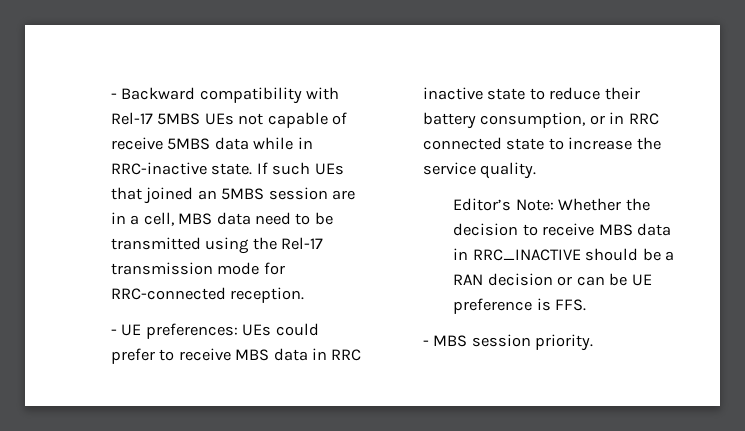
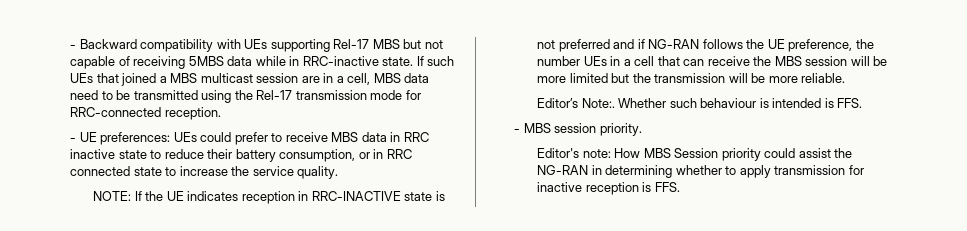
- - Backward compatibility with Rel-17 5MBS UEs not capable of receive 5MBS data while in RRC-inactive state.
+ - Backward compatibility with UEs supporting Rel-17 MBS but not capable of receiving 5MBS data while in RRC-inactive state.
- If such UEs that joined an 5MBS session are in a cell, MBS data need to be transmitted using the Rel-17 transmission mode for RRC-connected reception.
+ If such UEs that joined a MBS multicast session are in a cell, MBS data need to be transmitted using the Rel-17 transmission mode for RRC-connected reception.
- Editor’s Note: Whether the decision to receive MBS data in RRC_INACTIVE should be a RAN decision or can be UE preference is FFS.
+ NOTE: If the UE indicates reception in RRC-INACTIVE state is not preferred and if NG-RAN follows the UE preference, the number UEs in a cell that can receive the MBS session will be more limited but the transmission will be more reliable.
+ Editor’s Note:. Whether such behaviour is intended is FFS.
+ Editor's note: How MBS Session priority could assist the NG-RAN in determining whether to apply transmission for inactive reception is FFS.

